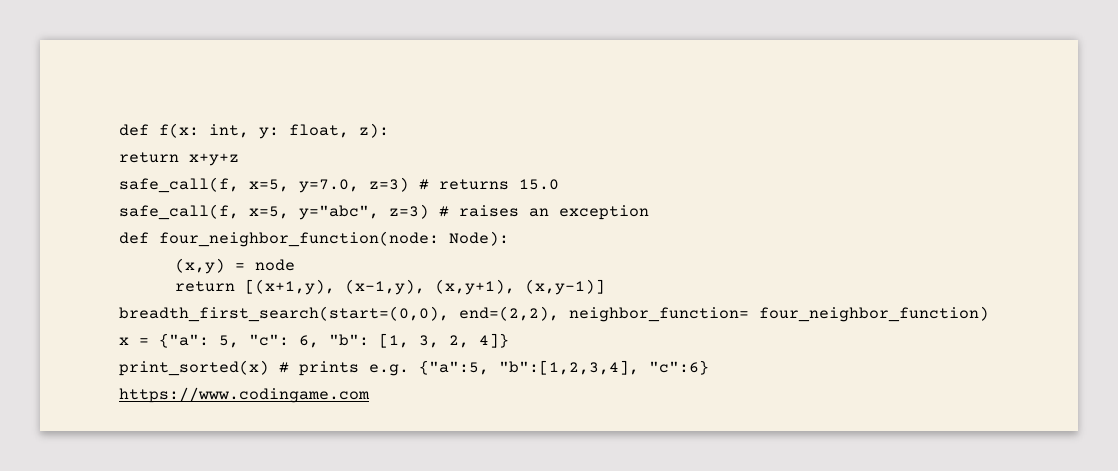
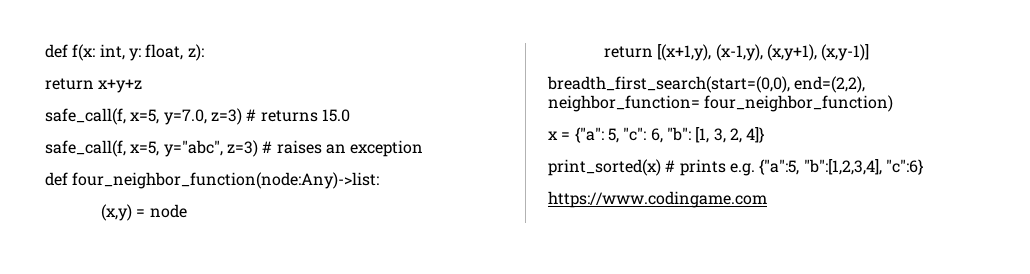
- def four_neighbor_function(node: Node):
+ def four_neighbor_function(node:Any)->list:

